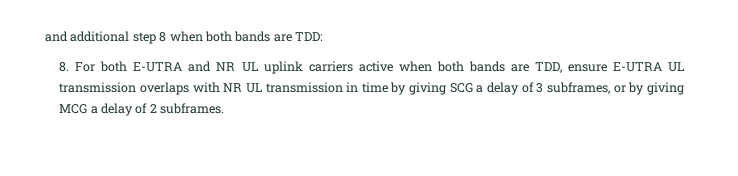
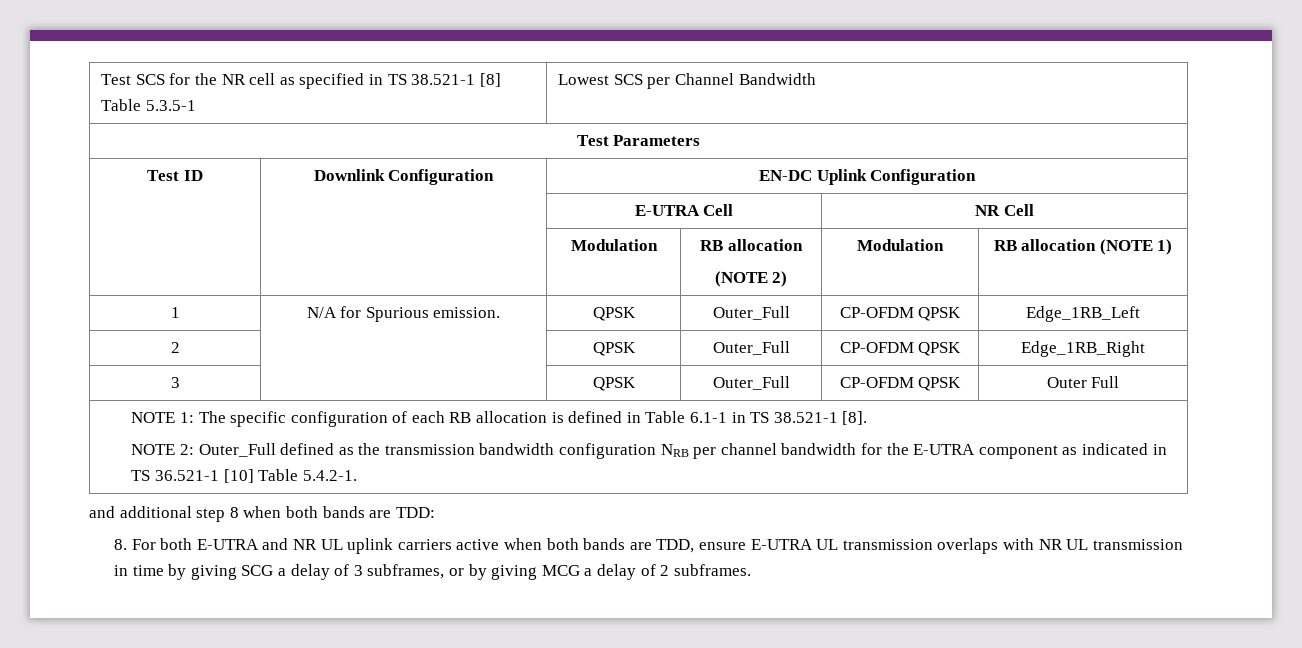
+ Test SCS for the NR cell as specified in TS 38.521-1 [8] Table 5.3.5-1 | Lowest SCS per Channel Bandwidth
+ Test Parameters
+ Test ID | Downlink Configuration | EN-DC Uplink Configuration
+ | | E-UTRA Cell | NR Cell
+ | | Modulation | RB allocation
+ (NOTE 2) | Modulation | RB allocation (NOTE 1)
+ 1 | N/A for Spurious emission. | QPSK | Outer_Full | CP-OFDM QPSK | Edge_1RB_Left
+ 2 | | QPSK | Outer_Full | CP-OFDM QPSK | Edge_1RB_Right
+ 3 | | QPSK | Outer_Full | CP-OFDM QPSK | Outer Full
+ NOTE 1: The specific configuration of each RB allocation is defined in Table 6.1-1 in TS 38.521-1 [8].
+ NOTE 2: Outer_Full defined as the transmission bandwidth configuration NRB per channel bandwidth for the E-UTRA component as indicated in TS 36.521-1 [10] Table 5.4.2-1.

